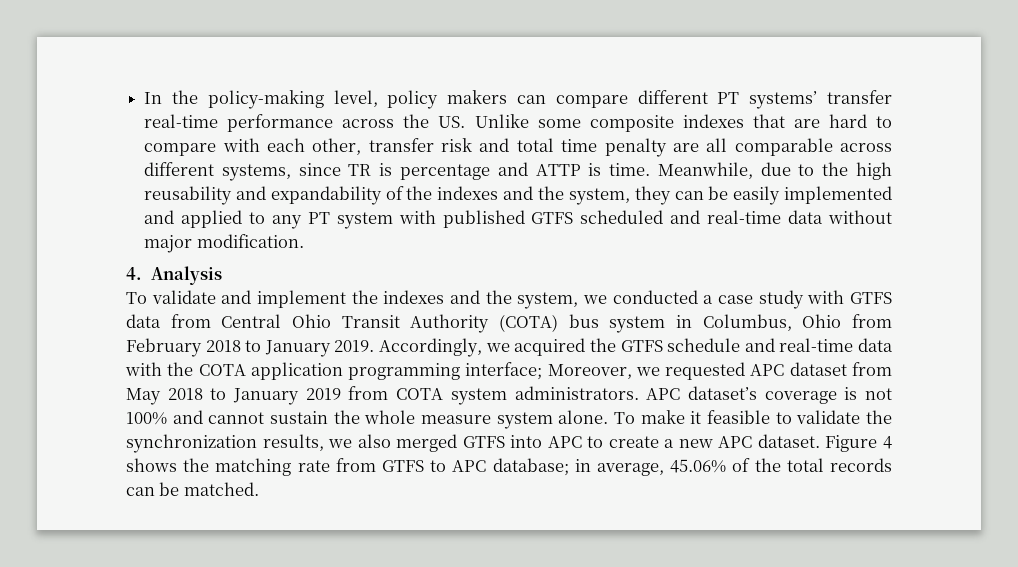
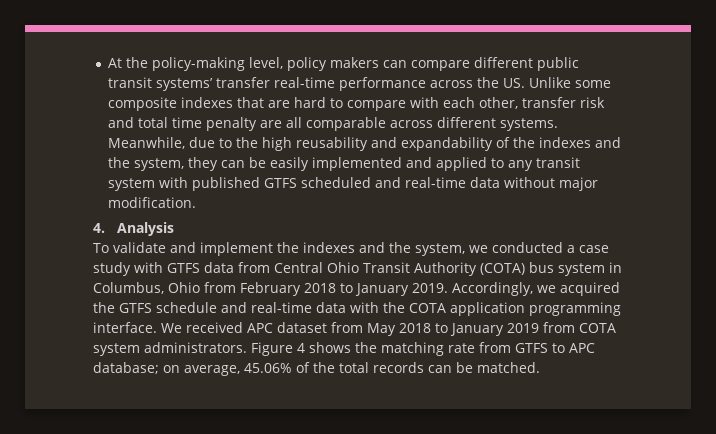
- In the policy-making level, policy makers can compare different PT systems’ transfer real-time performance across the US. Unlike some composite indexes that are hard to compare with each other, transfer risk and total time penalty are all comparable across different systems, since TR is percentage and ATTP is time.
+ At the policy-making level, policy makers can compare different public transit systems’ transfer real-time performance across the US. Unlike some composite indexes that are hard to compare with each other, transfer risk and total time penalty are all comparable across different systems.
- Meanwhile, due to the high reusability and expandability of the indexes and the system, they can be easily implemented and applied to any PT system with published GTFS scheduled and real-time data without major modification.
+ Meanwhile, due to the high reusability and expandability of the indexes and the system, they can be easily implemented and applied to any transit system with published GTFS scheduled and real-time data without major modification.
- Accordingly, we acquired the GTFS schedule and real-time data with the COTA application programming interface; Moreover, we requested APC dataset from May 2018 to January 2019 from COTA system administrators.
+ Accordingly, we acquired the GTFS schedule and real-time data with the COTA application programming interface. We received APC dataset from May 2018 to January 2019 from COTA system administrators.
- APC dataset’s coverage is not 100% and cannot sustain the whole measure system alone. To make it feasible to validate the synchronization results, we also merged GTFS into APC to create a new APC dataset.
- Figure 4 shows the matching rate from GTFS to APC database; in average, 45.06% of the total records can be matched.
+ Figure 4 shows the matching rate from GTFS to APC database; on average, 45.06% of the total records can be matched.

